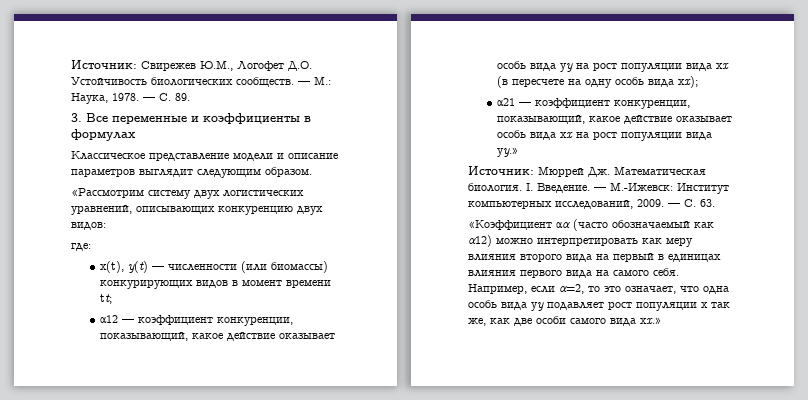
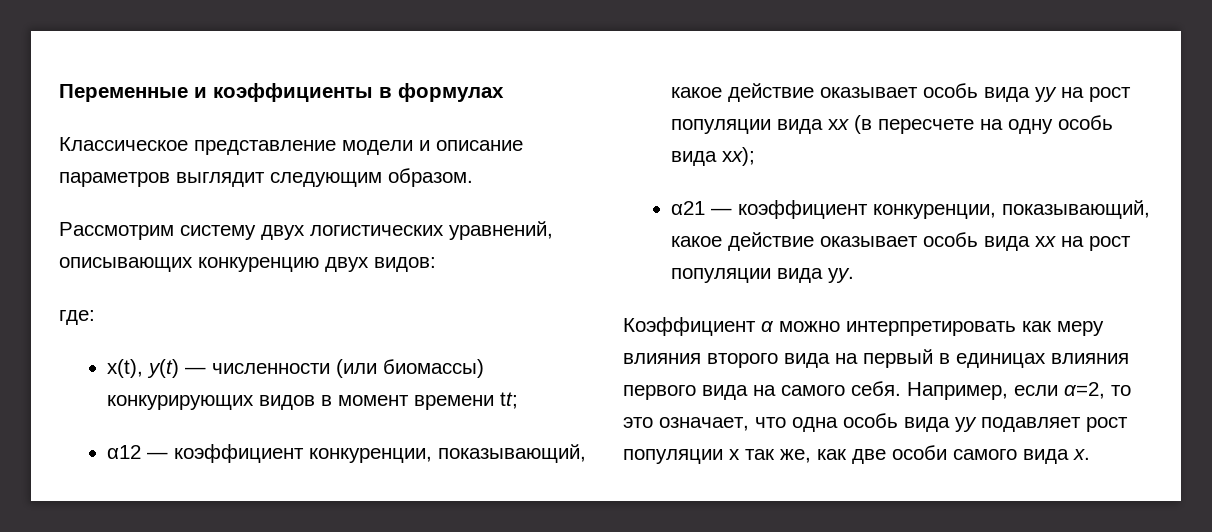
- Источник: Свирежев Ю.М., Логофет Д.О. Устойчивость биологических сообществ. — М.: Наука, 1978. — С. 89.
- 3. Все переменные и коэффициенты в формулах
+ Переменные и коэффициенты в формулах
- «Рассмотрим систему двух логистических уравнений, описывающих конкуренцию двух видов:
+ Рассмотрим систему двух логистических уравнений, описывающих конкуренцию двух видов:
- α21 — коэффициент конкуренции, показывающий, какое действие оказывает особь вида xx на рост популяции вида yy.»
- Источник: Мюррей Дж. Математическая биология. I. Введение. — М.-Ижевск: Институт компьютерных исследований, 2009. — С. 63.
- «Коэффициент αα (часто обозначаемый как α12) можно интерпретировать как меру влияния второго вида на первый в единицах влияния первого вида на самого себя.
+ α21 — коэффициент конкуренции, показывающий, какое действие оказывает особь вида xx на рост популяции вида yy.
+ Коэффициент α можно интерпретировать как меру влияния второго вида на первый в единицах влияния первого вида на самого себя.
- Например, если α=2, то это означает, что одна особь вида yy подавляет рост популяции x так же, как две особи самого вида xx.»
+ Например, если α=2, то это означает, что одна особь вида yy подавляет рост популяции x так же, как две особи самого вида x.

